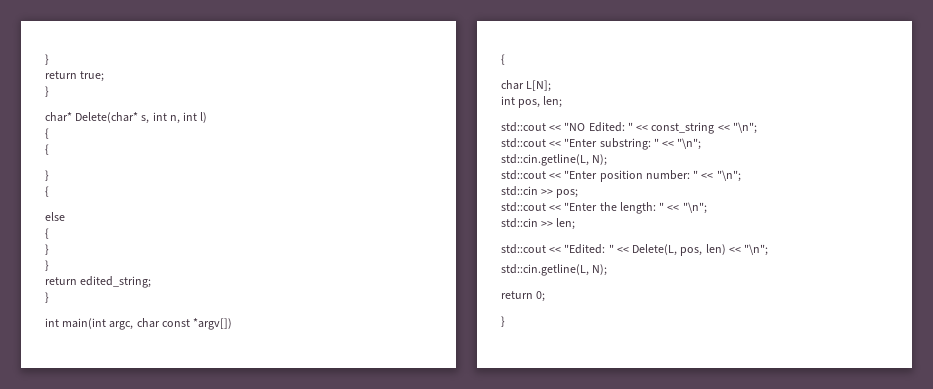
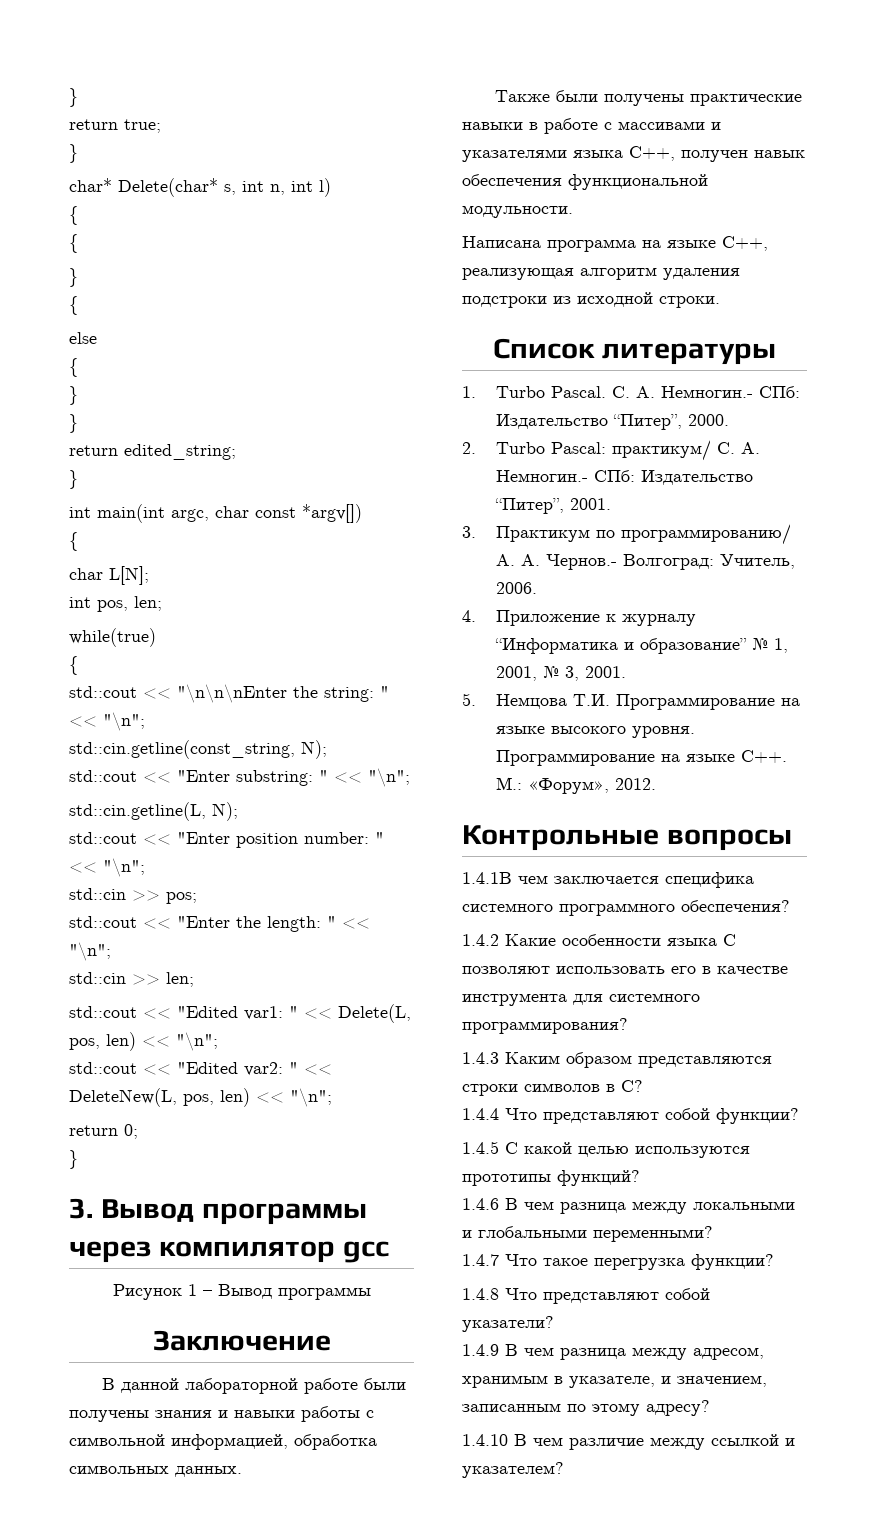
- std::cout << "NO Edited: " << const_string << "\n";
+ while(true)
+ {
+ std::cout << "\n\n\nEnter the string: " << "\n";
+ std::cin.getline(const_string, N);
- std::cout << "Edited: " << Delete(L, pos, len) << "\n";
- std::cin.getline(L, N);
+ std::cout << "Edited var1: " << Delete(L, pos, len) << "\n";
+ std::cout << "Edited var2: " << DeleteNew(L, pos, len) << "\n";
  return 0;
  }
+ 3. Вывод программы через компилятор gcc
+ Рисунок 1 – Вывод программы
+ Заключение
+ В данной лабораторной работе были получены знания и навыки работы с символьной информацией, обработка символьных данных.
+ Также были получены практические навыки в работе с массивами и указателями языка C++, получен навык обеспечения функциональной модульности.
+ Написана программа на языке С++, реализующая алгоритм удаления подстроки из исходной строки.
+ Список литературы
+ 1. Turbo Pascal. С. А. Немногин.- СПб: Издательство “Питер”, 2000.
+ 2. Turbo Pascal: практикум/ С. А. Немногин.- СПб: Издательство “Питер”, 2001.
+ 3. Практикум по программированию/ А. А. Чернов.- Волгоград: Учитель, 2006.
+ 4. Приложение к журналу “Информатика и образование” № 1, 2001, № 3, 2001.
+ 5. Немцова Т.И. Программирование на языке высокого уровня. Программирование на языке С++. М.: «Форум», 2012.
+ Контрольные вопросы
+ 1.4.1В чем заключается специфика системного программного обеспечения?
+ 1.4.2 Какие особенности языка С позволяют использовать его в качестве инструмента для системного программирования?
+ 1.4.3 Каким образом представляются строки символов в С?
+ 1.4.4 Что представляют собой функции?
+ 1.4.5 С какой целью используются прототипы функций?
+ 1.4.6 В чем разница между локальными и глобальными переменными?
+ 1.4.7 Что такое перегрузка функции?
+ 1.4.8 Что представляют собой указатели?
+ 1.4.9 В чем разница между адресом, хранимым в указателе, и значением, записанным по этому адресу?
+ 1.4.10 В чем различие между ссылкой и указателем?

